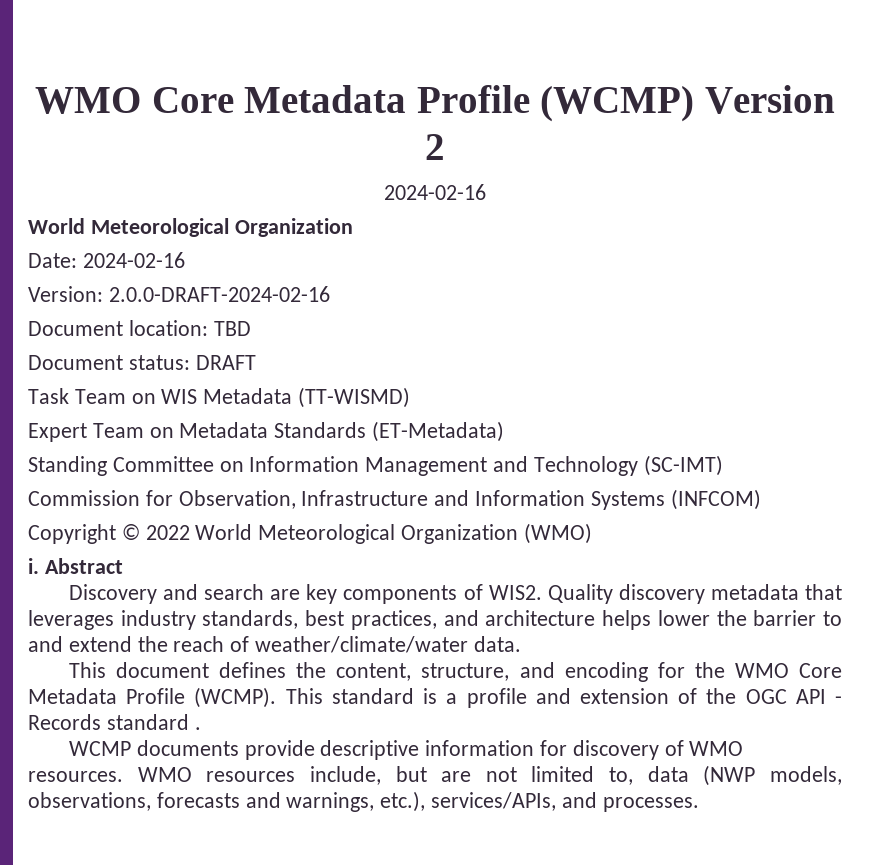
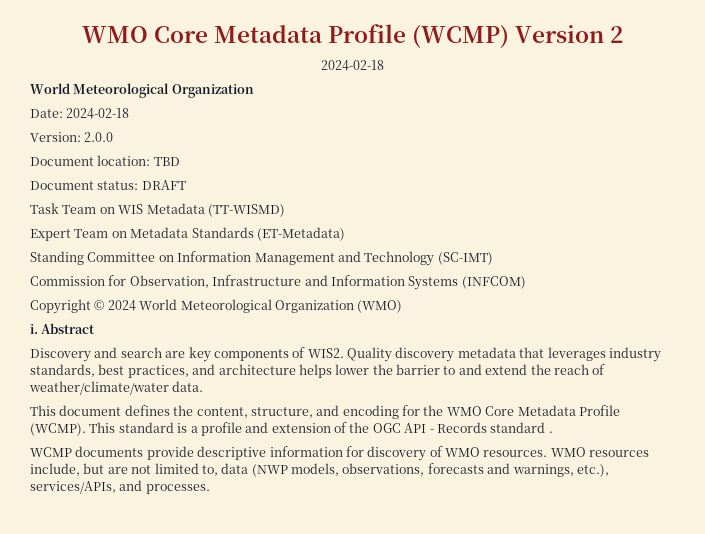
  WMO Core Metadata Profile (WCMP) Version 2
- 2024-02-16
+ 2024-02-18
- Date: 2024-02-16
+ Date: 2024-02-18
- Version: 2.0.0-DRAFT-2024-02-16
+ Version: 2.0.0
- Copyright © 2022 World Meteorological Organization (WMO)
+ Copyright © 2024 World Meteorological Organization (WMO)

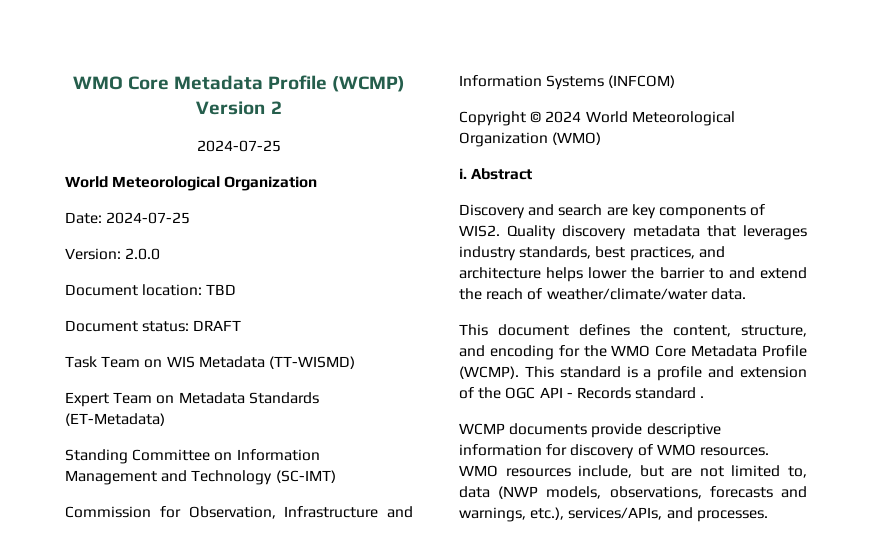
  WMO Core Metadata Profile (WCMP) Version 2
- 2024-02-18
+ 2024-07-25
- Date: 2024-02-18
+ Date: 2024-07-25

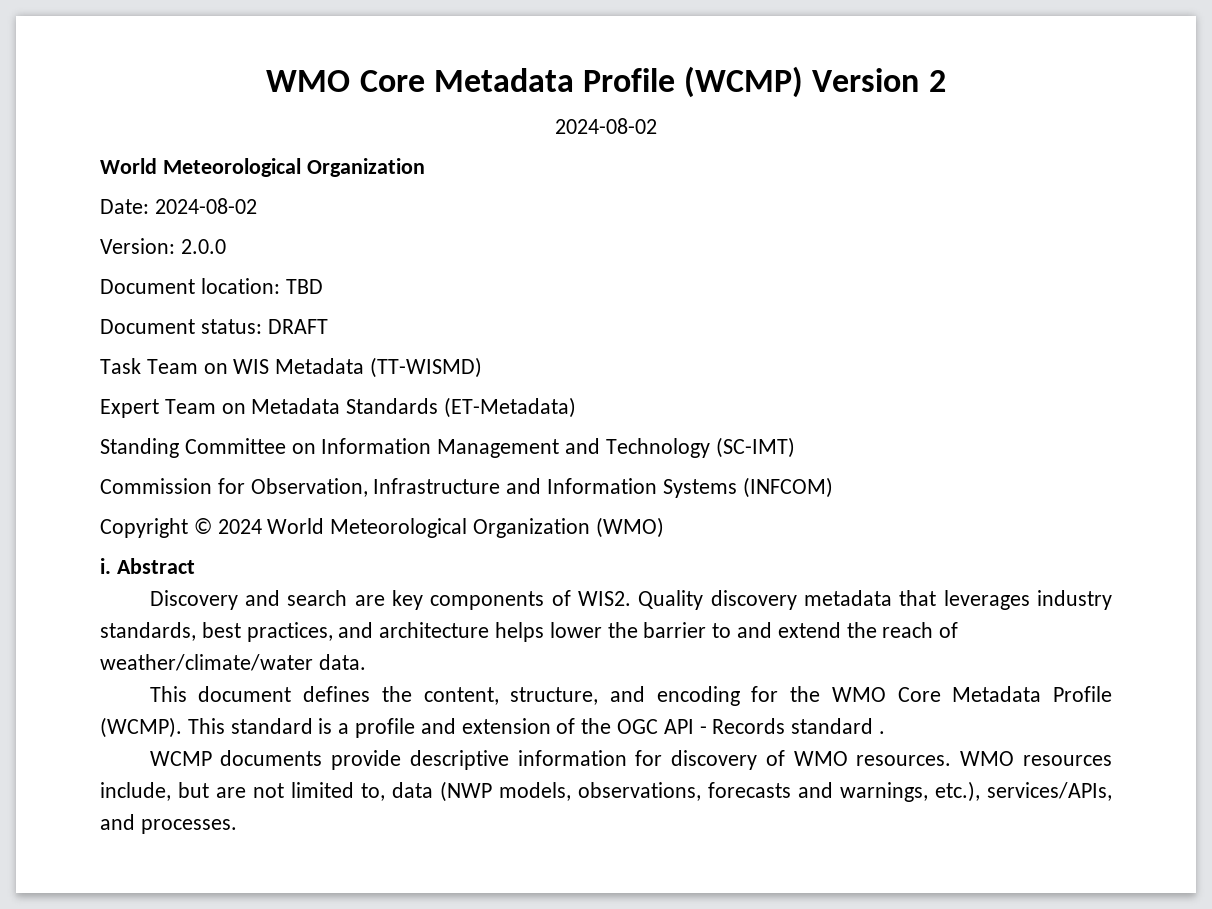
  WMO Core Metadata Profile (WCMP) Version 2
- 2024-07-25
+ 2024-08-02
- Date: 2024-07-25
+ Date: 2024-08-02

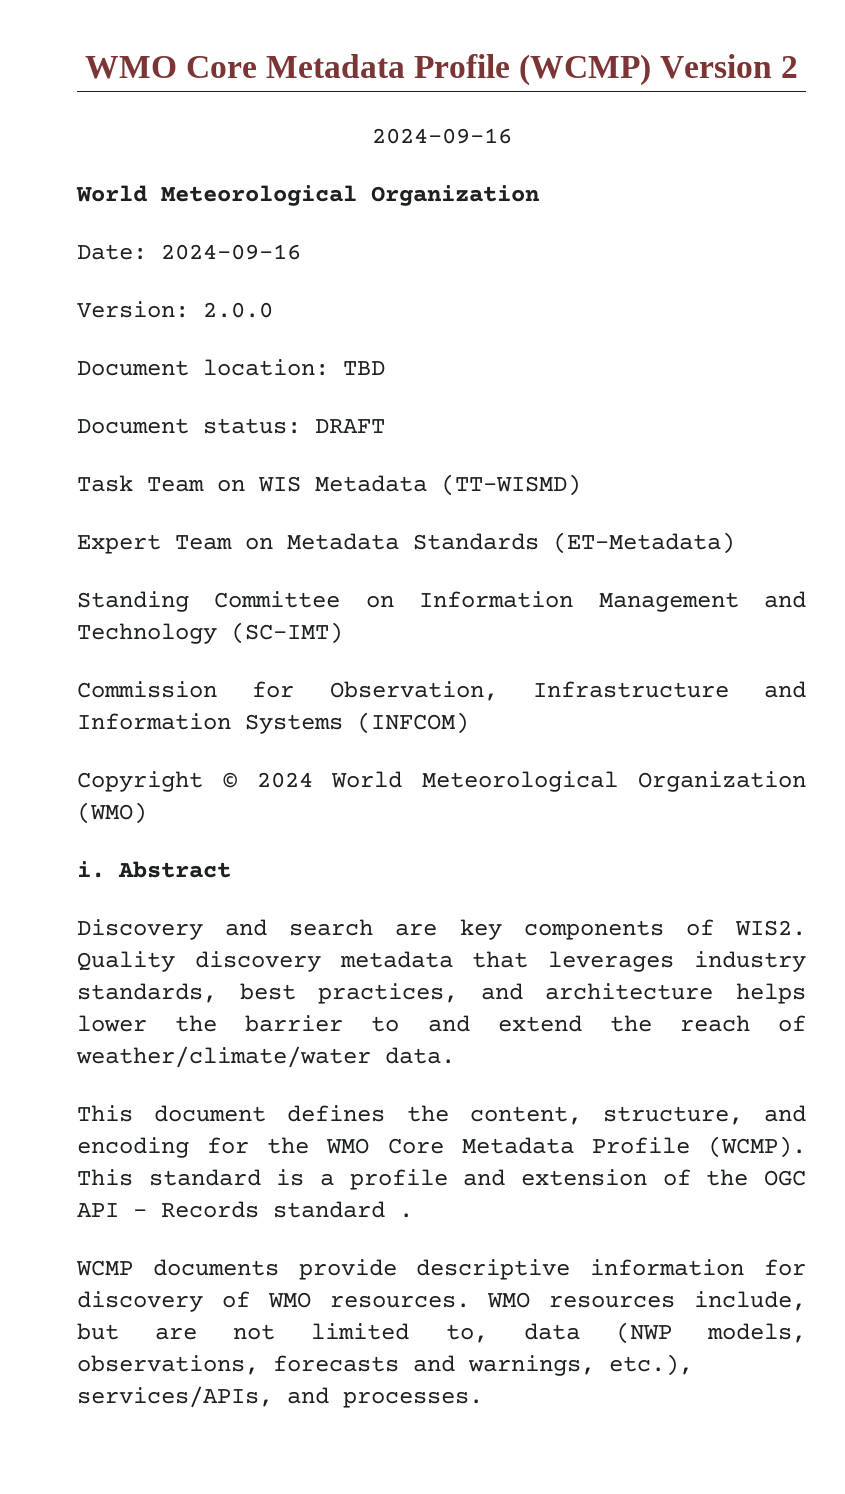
  WMO Core Metadata Profile (WCMP) Version 2
- 2024-08-02
+ 2024-09-16
- Date: 2024-08-02
+ Date: 2024-09-16

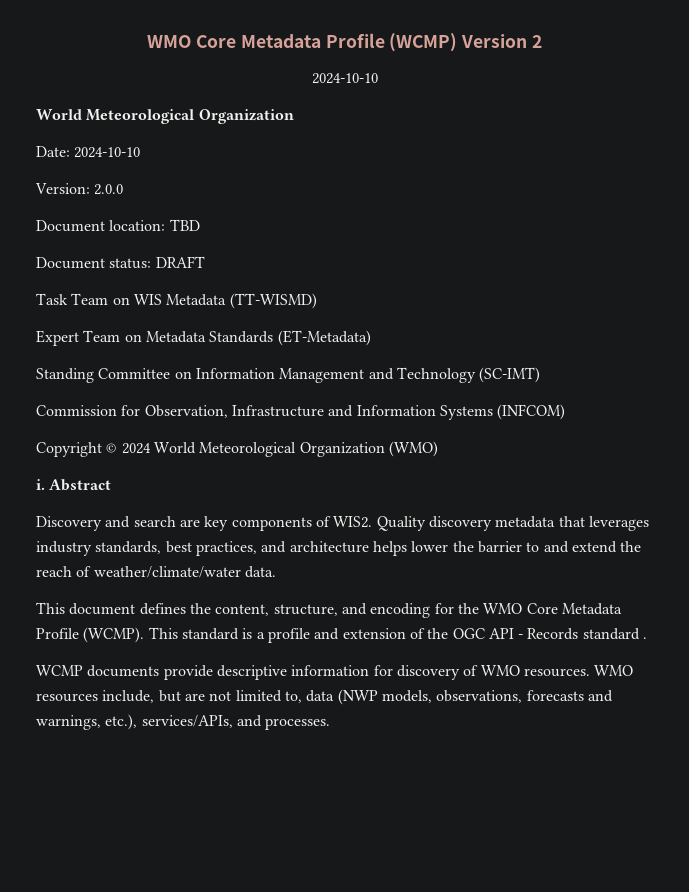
  WMO Core Metadata Profile (WCMP) Version 2
- 2024-09-16
+ 2024-10-10
- Date: 2024-09-16
+ Date: 2024-10-10

